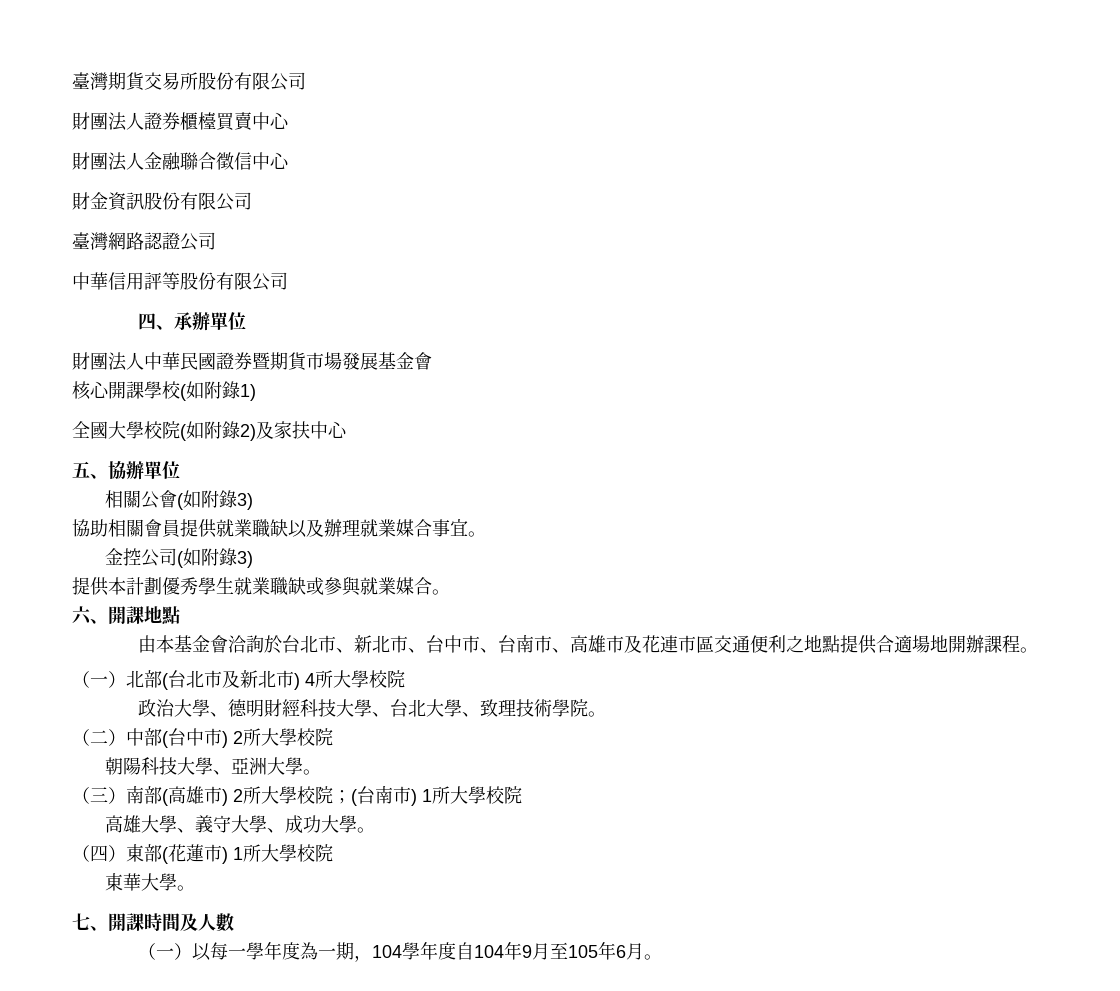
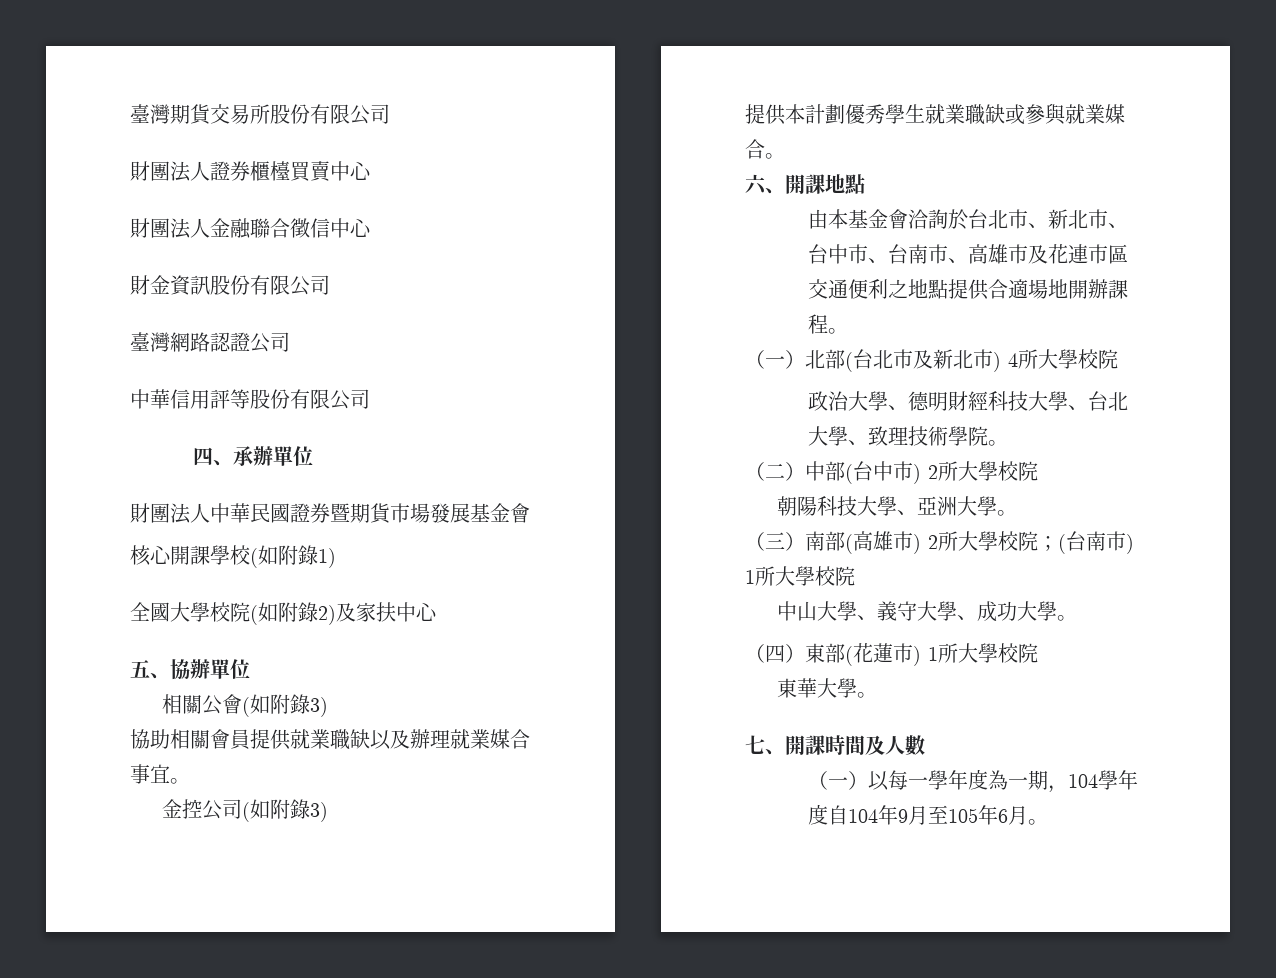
- 高雄大學、義守大學、成功大學。
+ 中山大學、義守大學、成功大學。

